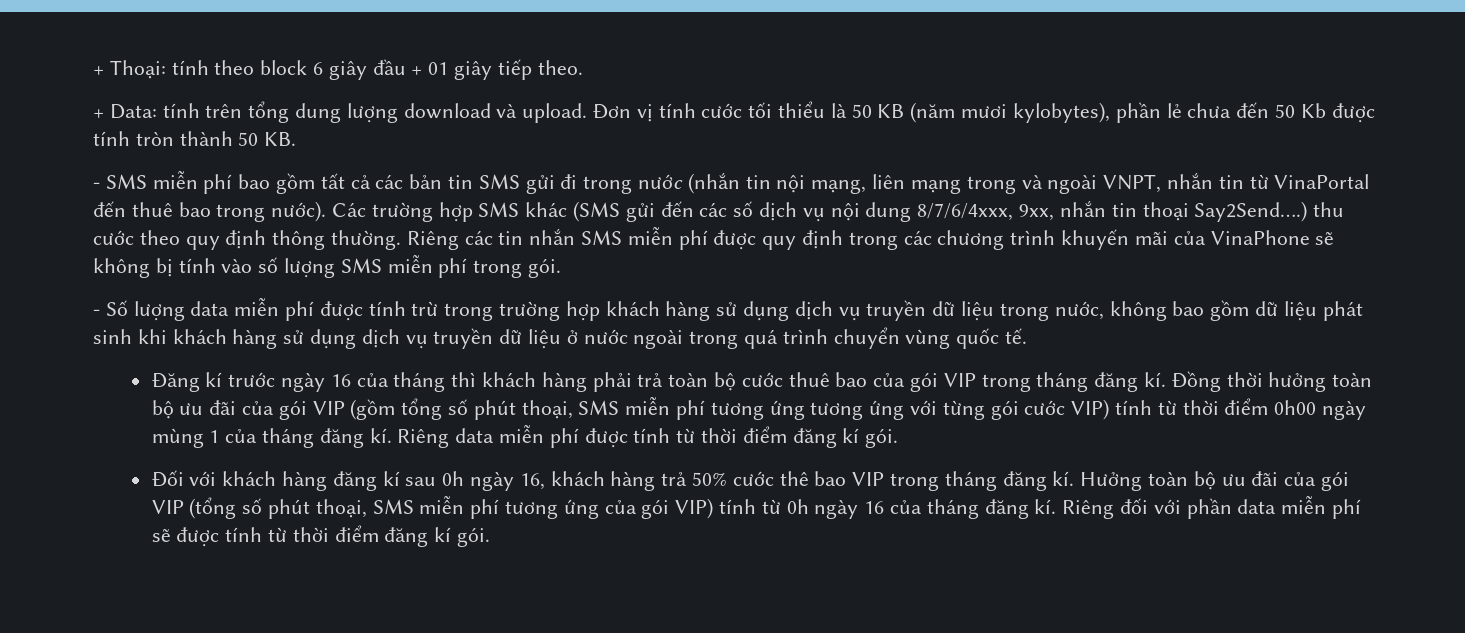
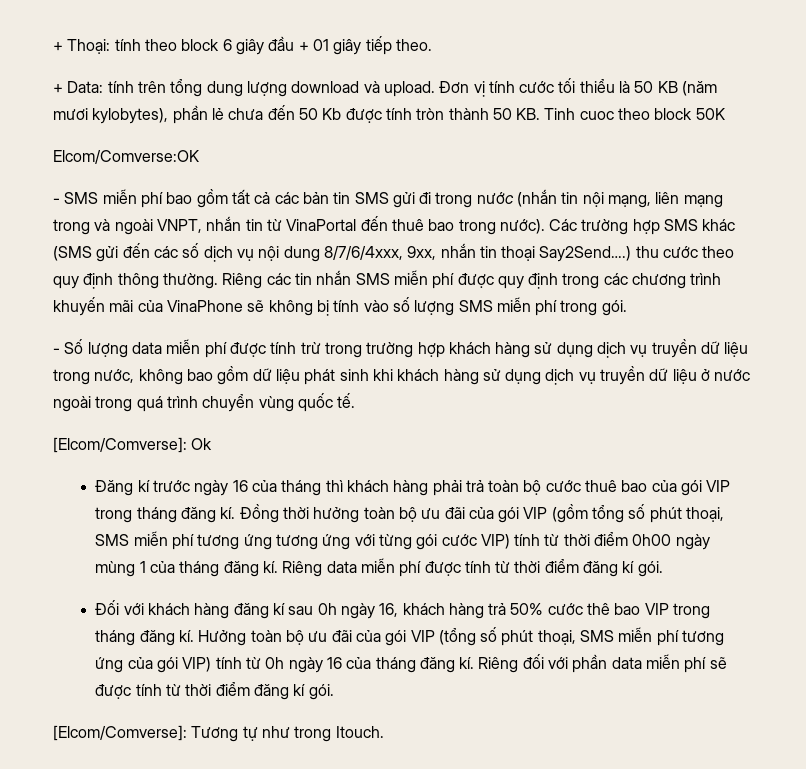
- Đơn vị tính cước tối thiểu là 50 KB (năm mươi kylobytes), phần lẻ chưa đến 50 Kb được tính tròn thành 50 KB.
+ Đơn vị tính cước tối thiểu là 50 KB (năm mươi kylobytes), phần lẻ chưa đến 50 Kb được tính tròn thành 50 KB. Tinh cuoc theo block 50K
+ Elcom/Comverse:OK
+ [Elcom/Comverse]: Ok
+ [Elcom/Comverse]: Tương tự như trong Itouch.

